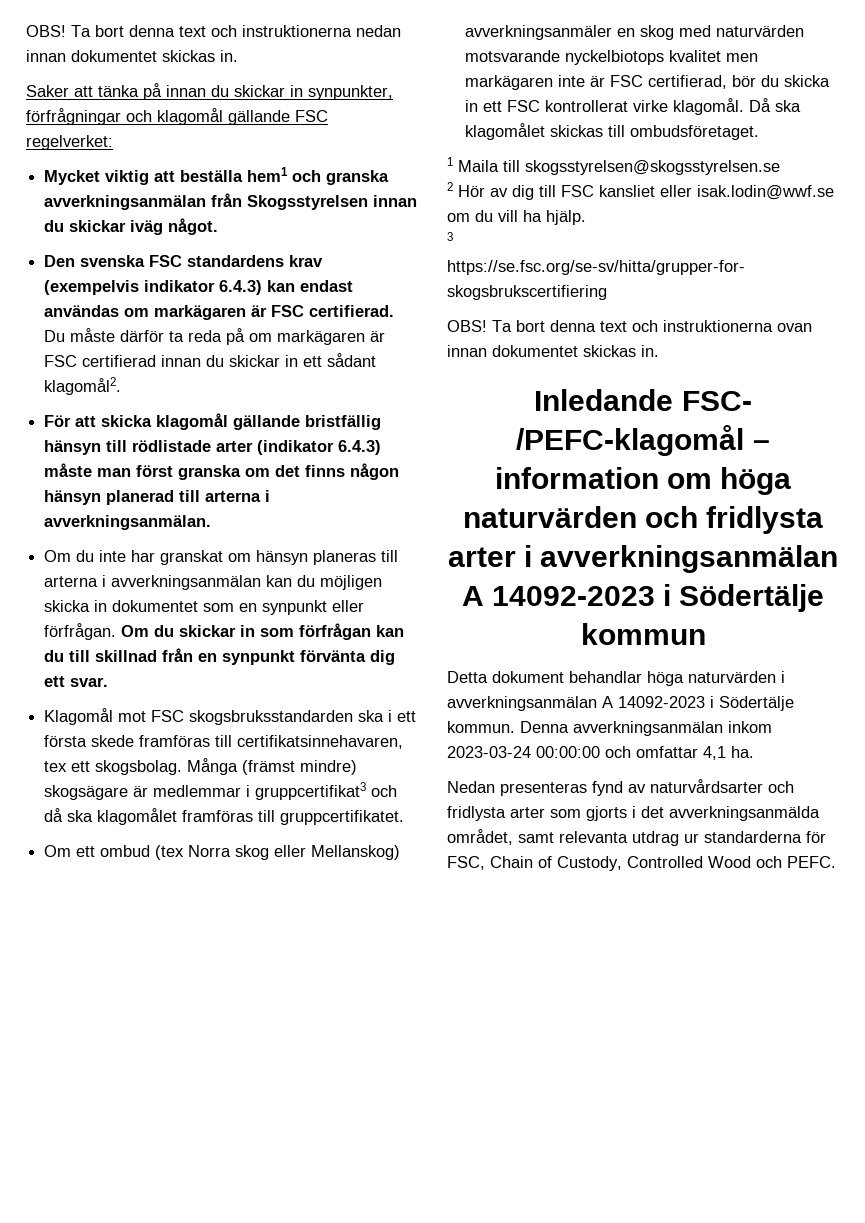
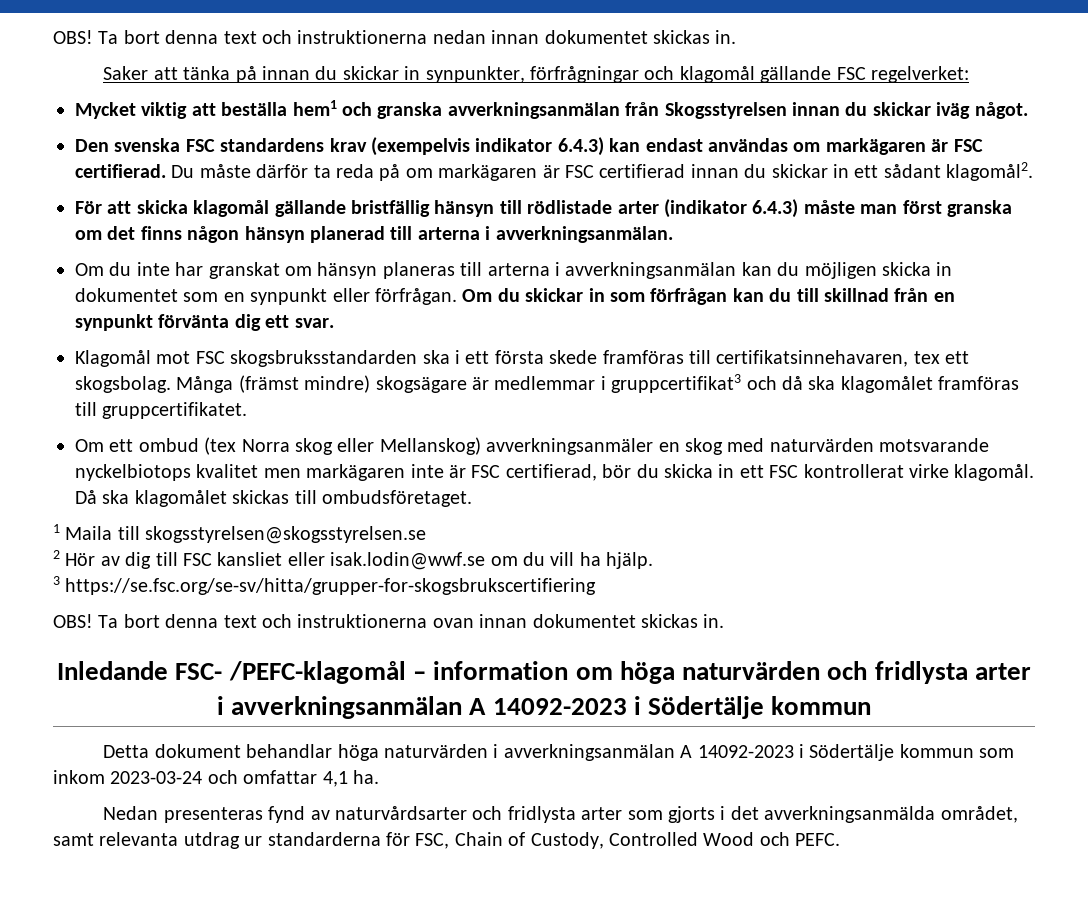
- Detta dokument behandlar höga naturvärden i avverkningsanmälan A 14092-2023 i Södertälje kommun. Denna avverkningsanmälan inkom 2023-03-24 00:00:00 och omfattar 4,1 ha.
+ Detta dokument behandlar höga naturvärden i avverkningsanmälan A 14092-2023 i Södertälje kommun som inkom 2023-03-24 och omfattar 4,1 ha.

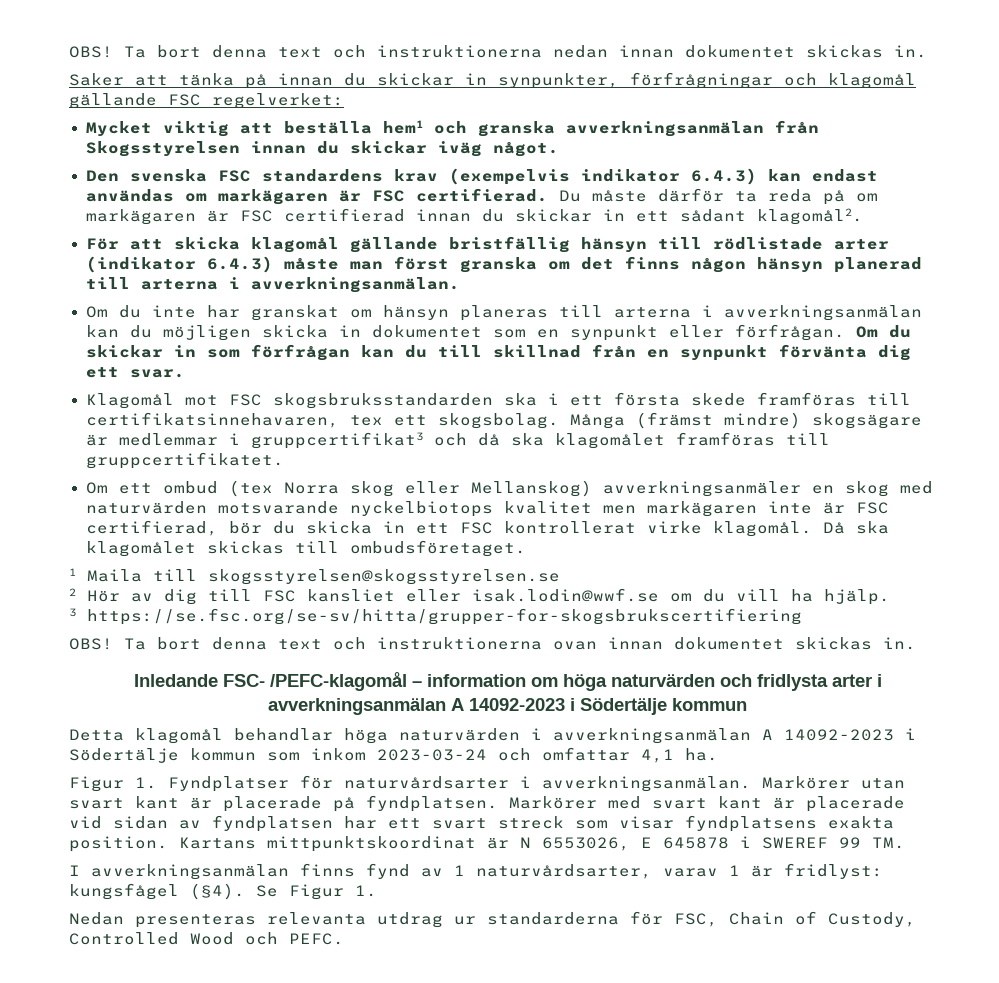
- Detta dokument behandlar höga naturvärden i avverkningsanmälan A 14092-2023 i Södertälje kommun som inkom 2023-03-24 och omfattar 4,1 ha.
+ Detta klagomål behandlar höga naturvärden i avverkningsanmälan A 14092-2023 i Södertälje kommun som inkom 2023-03-24 och omfattar 4,1 ha.
- Nedan presenteras fynd av naturvårdsarter och fridlysta arter som gjorts i det avverkningsanmälda området, samt relevanta utdrag ur standarderna för FSC, Chain of Custody, Controlled Wood och PEFC.
+ Figur 1. Fyndplatser för naturvårdsarter i avverkningsanmälan. Markörer utan svart kant är placerade på fyndplatsen. Markörer med svart kant är placerade vid sidan av fyndplatsen har ett svart streck som visar fyndplatsens exakta position. Kartans mittpunktskoordinat är N 6553026, E 645878 i SWEREF 99 TM.
+ I avverkningsanmälan finns fynd av 1 naturvårdsarter, varav 1 är fridlyst: kungsfågel (§4). Se Figur 1.
+ Nedan presenteras relevanta utdrag ur standarderna för FSC, Chain of Custody, Controlled Wood och PEFC.

